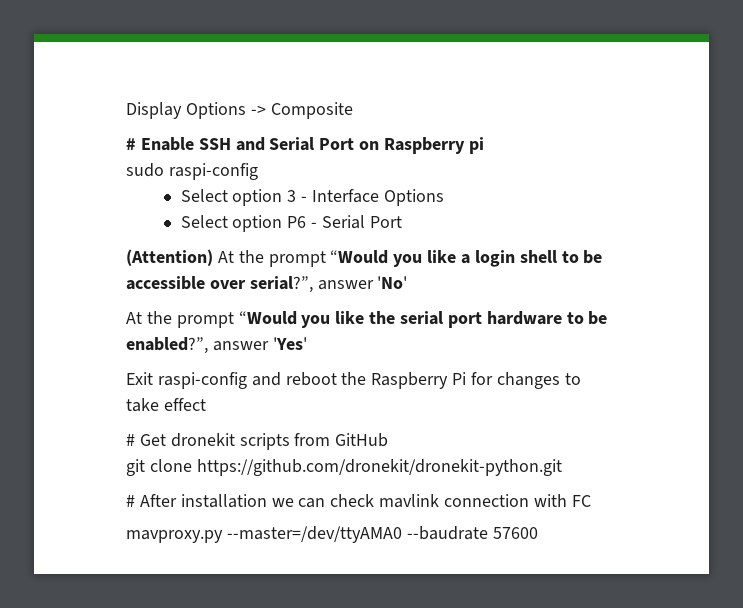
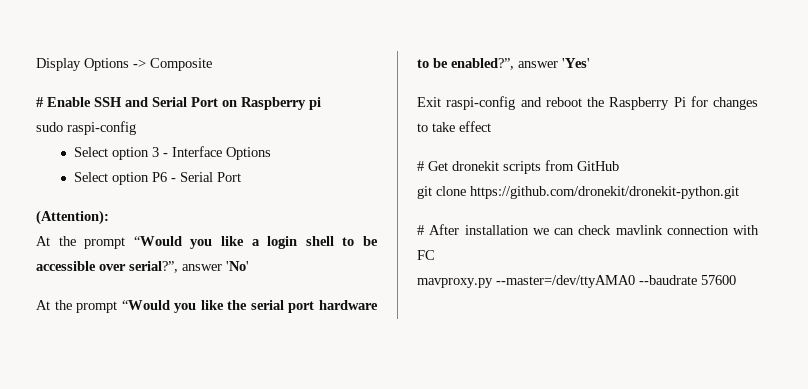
- (Attention) At the prompt “Would you like a login shell to be accessible over serial?”, answer 'No'
+ (Attention):
+ At the prompt “Would you like a login shell to be accessible over serial?”, answer 'No'

